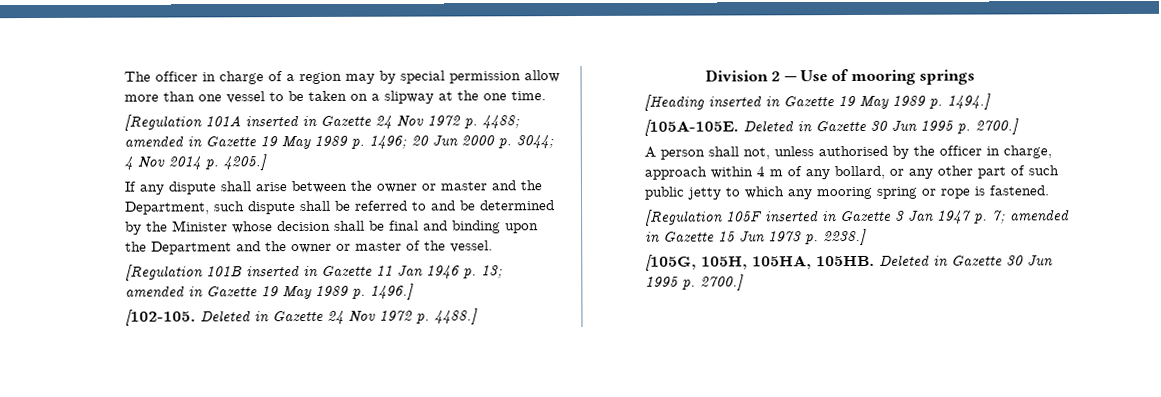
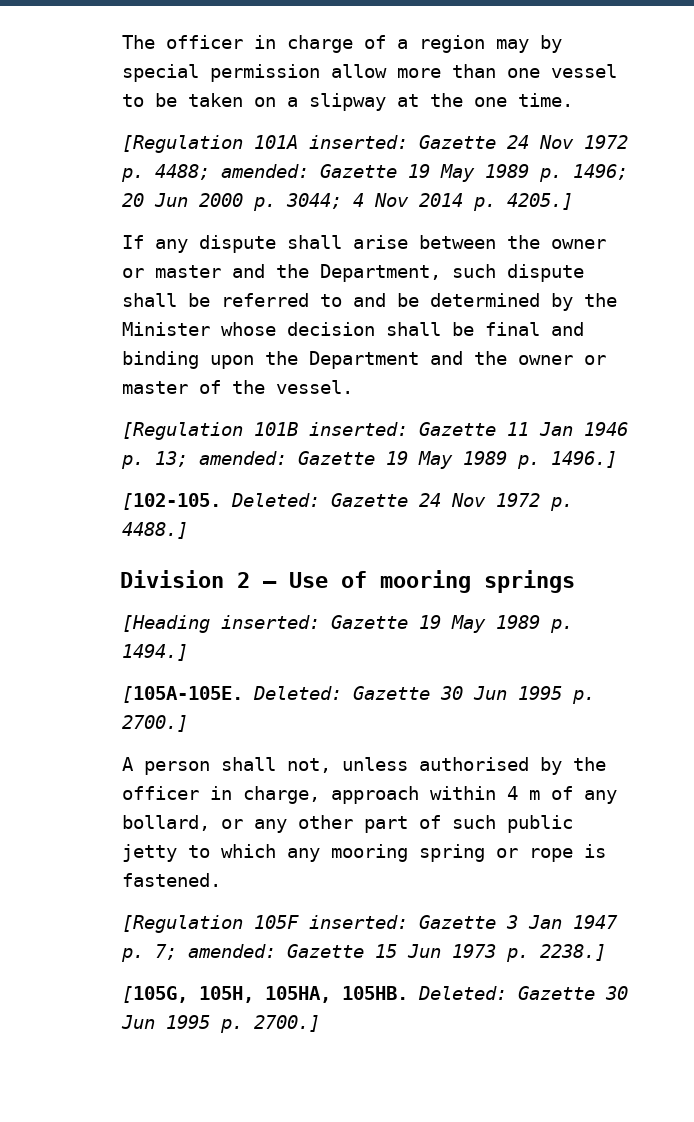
- [Regulation 101A inserted in Gazette 24 Nov 1972 p. 4488; amended in Gazette 19 May 1989 p. 1496; 20 Jun 2000 p. 3044; 4 Nov 2014 p. 4205.]
+ [Regulation 101A inserted: Gazette 24 Nov 1972 p. 4488; amended: Gazette 19 May 1989 p. 1496; 20 Jun 2000 p. 3044; 4 Nov 2014 p. 4205.]
- [Regulation 101B inserted in Gazette 11 Jan 1946 p. 13; amended in Gazette 19 May 1989 p. 1496.]
+ [Regulation 101B inserted: Gazette 11 Jan 1946 p. 13; amended: Gazette 19 May 1989 p. 1496.]
- Deleted in Gazette 24 Nov 1972 p. 4488.]
+ Deleted: Gazette 24 Nov 1972 p. 4488.]
- [Heading inserted in Gazette 19 May 1989 p. 1494.]
+ [Heading inserted: Gazette 19 May 1989 p. 1494.]
- [105A-105E. Deleted in Gazette 30 Jun 1995 p. 2700.]
+ [105A-105E. Deleted: Gazette 30 Jun 1995 p. 2700.]
- [Regulation 105F inserted in Gazette 3 Jan 1947 p. 7; amended in Gazette 15 Jun 1973 p. 2238.]
+ [Regulation 105F inserted: Gazette 3 Jan 1947 p. 7; amended: Gazette 15 Jun 1973 p. 2238.]
- [105G, 105H, 105HA, 105HB. Deleted in Gazette 30 Jun 1995 p. 2700.]
+ [105G, 105H, 105HA, 105HB. Deleted: Gazette 30 Jun 1995 p. 2700.]

